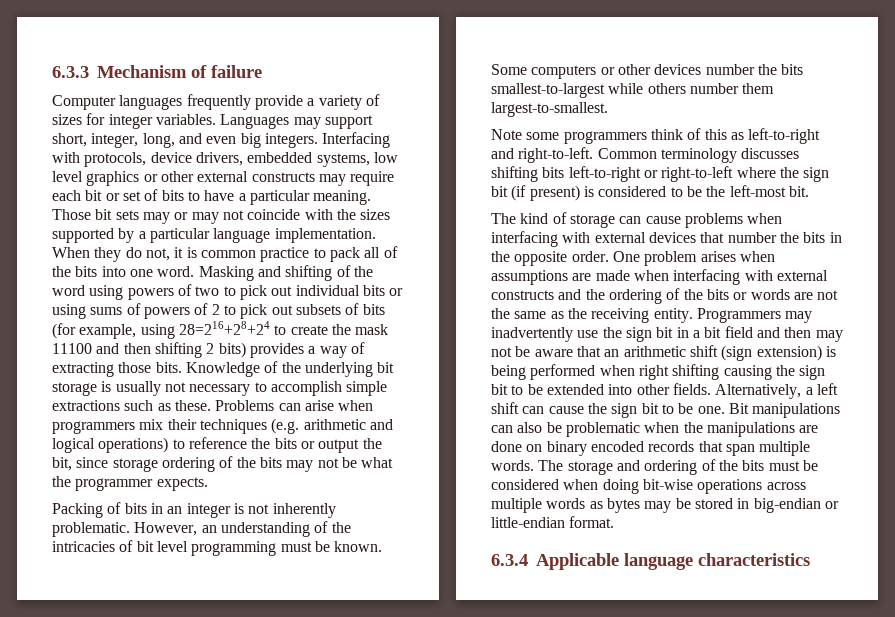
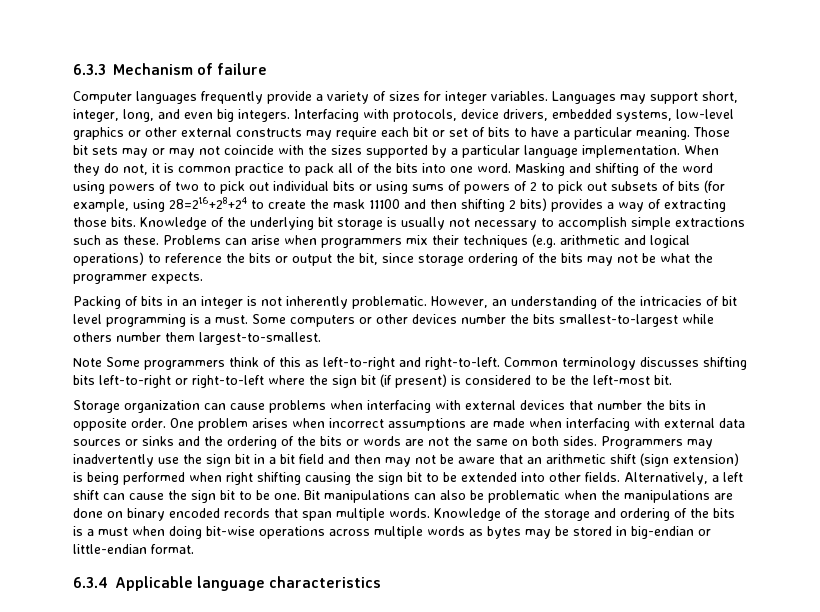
- Interfacing with protocols, device drivers, embedded systems, low level graphics or other external constructs may require each bit or set of bits to have a particular meaning.
+ Interfacing with protocols, device drivers, embedded systems, low-level graphics or other external constructs may require each bit or set of bits to have a particular meaning.
- However, an understanding of the intricacies of bit level programming must be known.
+ However, an understanding of the intricacies of bit level programming is a must.
- Note some programmers think of this as left-to-right and right-to-left.
+ Note Some programmers think of this as left-to-right and right-to-left.
- The kind of storage can cause problems when interfacing with external devices that number the bits in the opposite order.
+ Storage organization can cause problems when interfacing with external devices that number the bits in opposite order.
- One problem arises when assumptions are made when interfacing with external constructs and the ordering of the bits or words are not the same as the receiving entity.
+ One problem arises when incorrect assumptions are made when interfacing with external data sources or sinks and the ordering of the bits or words are not the same on both sides.
- The storage and ordering of the bits must be considered when doing bit-wise operations across multiple words as bytes may be stored in big-endian or little-endian format.
+ Knowledge of the storage and ordering of the bits is a must when doing bit-wise operations across multiple words as bytes may be stored in big-endian or little-endian format.

